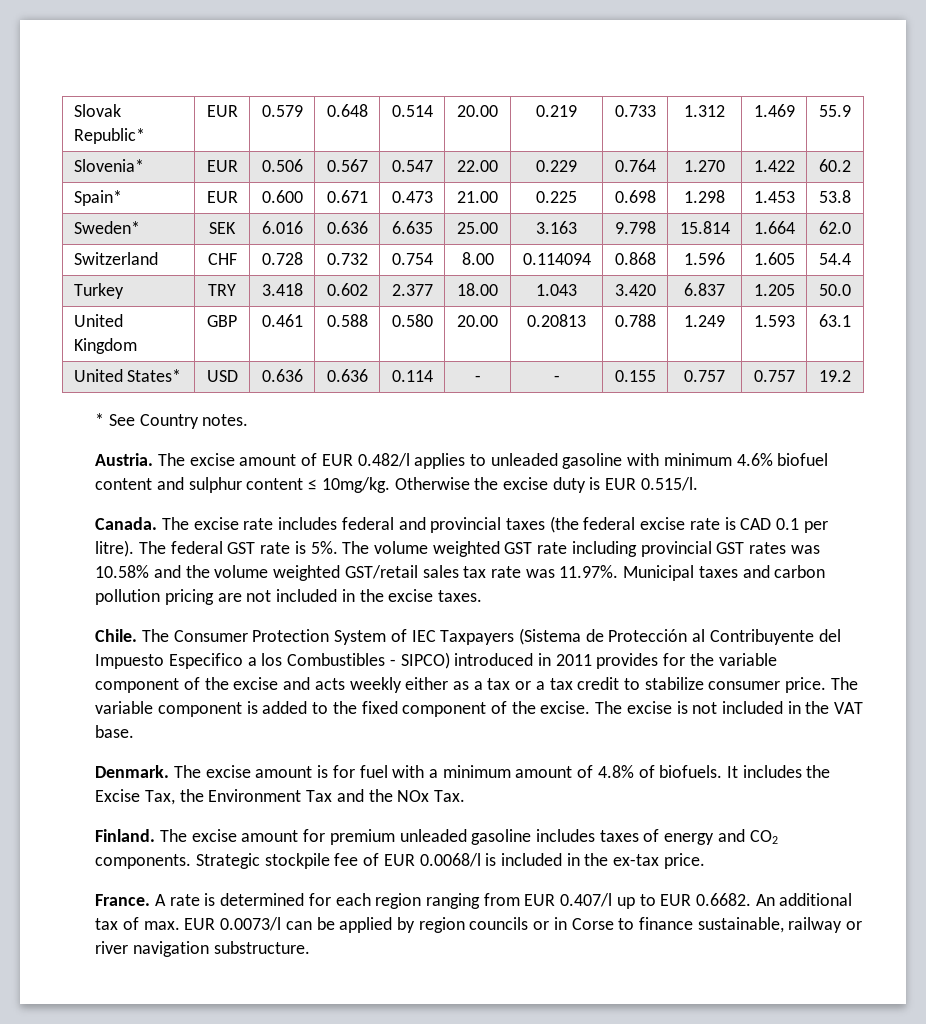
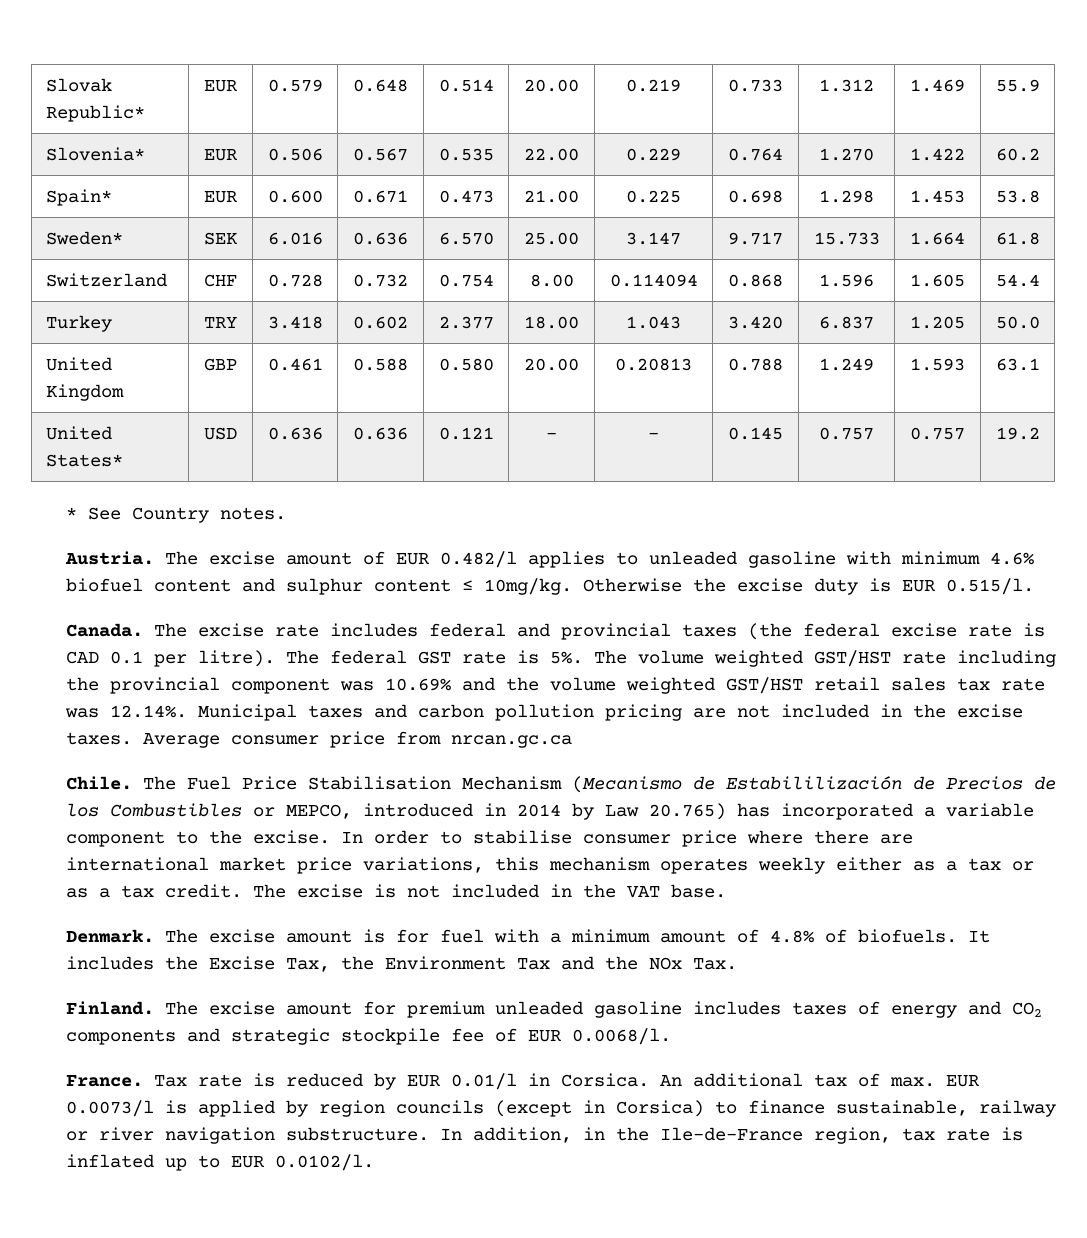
- Slovenia* | EUR | 0.506 | 0.567 | 0.547 | 22.00 | 0.229 | 0.764 | 1.270 | 1.422 | 60.2
+ Slovenia* | EUR | 0.506 | 0.567 | 0.535 | 22.00 | 0.229 | 0.764 | 1.270 | 1.422 | 60.2
- Sweden* | SEK | 6.016 | 0.636 | 6.635 | 25.00 | 3.163 | 9.798 | 15.814 | 1.664 | 62.0
+ Sweden* | SEK | 6.016 | 0.636 | 6.570 | 25.00 | 3.147 | 9.717 | 15.733 | 1.664 | 61.8
- United States* | USD | 0.636 | 0.636 | 0.114 | - | - | 0.155 | 0.757 | 0.757 | 19.2
+ United States* | USD | 0.636 | 0.636 | 0.121 | - | - | 0.145 | 0.757 | 0.757 | 19.2
- The volume weighted GST rate including provincial GST rates was 10.58% and the volume weighted GST/retail sales tax rate was 11.97%. Municipal taxes and carbon pollution pricing are not included in the excise taxes.
- Chile. The Consumer Protection System of IEC Taxpayers (Sistema de Protección al Contribuyente del Impuesto Especifico a los Combustibles - SIPCO) introduced in 2011 provides for the variable component of the excise and acts weekly either as a tax or a tax credit to stabilize consumer price. The variable component is added to the fixed component of the excise.
+ The volume weighted GST/HST rate including the provincial component was 10.69% and the volume weighted GST/HST retail sales tax rate was 12.14%. Municipal taxes and carbon pollution pricing are not included in the excise taxes. Average consumer price from nrcan.gc.ca
+ Chile. The Fuel Price Stabilisation Mechanism (Mecanismo de Estabililización de Precios de los Combustibles or MEPCO, introduced in 2014 by Law 20.765) has incorporated a variable component to the excise. In order to stabilise consumer price where there are international market price variations, this mechanism operates weekly either as a tax or as a tax credit.
- The excise amount for premium unleaded gasoline includes taxes of energy and CO2 components. Strategic stockpile fee of EUR 0.0068/l is included in the ex-tax price.
+ The excise amount for premium unleaded gasoline includes taxes of energy and CO2 components and strategic stockpile fee of EUR 0.0068/l.
- A rate is determined for each region ranging from EUR 0.407/l up to EUR 0.6682. An additional tax of max. EUR 0.0073/l can be applied by region councils or in Corse to finance sustainable, railway or river navigation substructure.
+ Tax rate is reduced by EUR 0.01/l in Corsica. An additional tax of max. EUR 0.0073/l is applied by region councils (except in Corsica) to finance sustainable, railway or river navigation substructure.
+ In addition, in the Ile-de-France region, tax rate is inflated up to EUR 0.0102/l.

